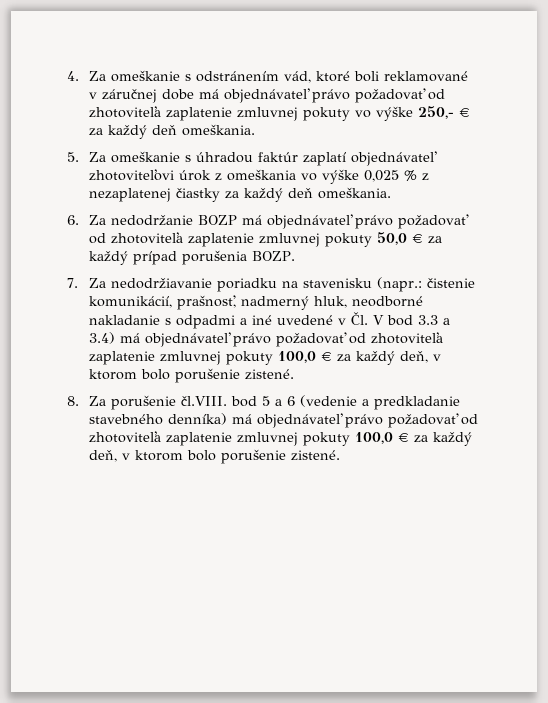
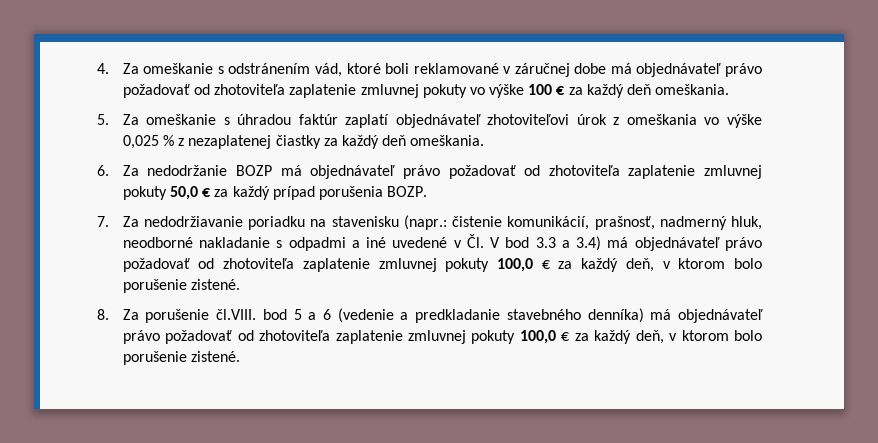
- 4. Za omeškanie s odstránením vád, ktoré boli reklamované v záručnej dobe má objednávateľ právo požadovať od zhotoviteľa zaplatenie zmluvnej pokuty vo výške 250,- € za každý deň omeškania.
+ 4. Za omeškanie s odstránením vád, ktoré boli reklamované v záručnej dobe má objednávateľ právo požadovať od zhotoviteľa zaplatenie zmluvnej pokuty vo výške 100 € za každý deň omeškania.

